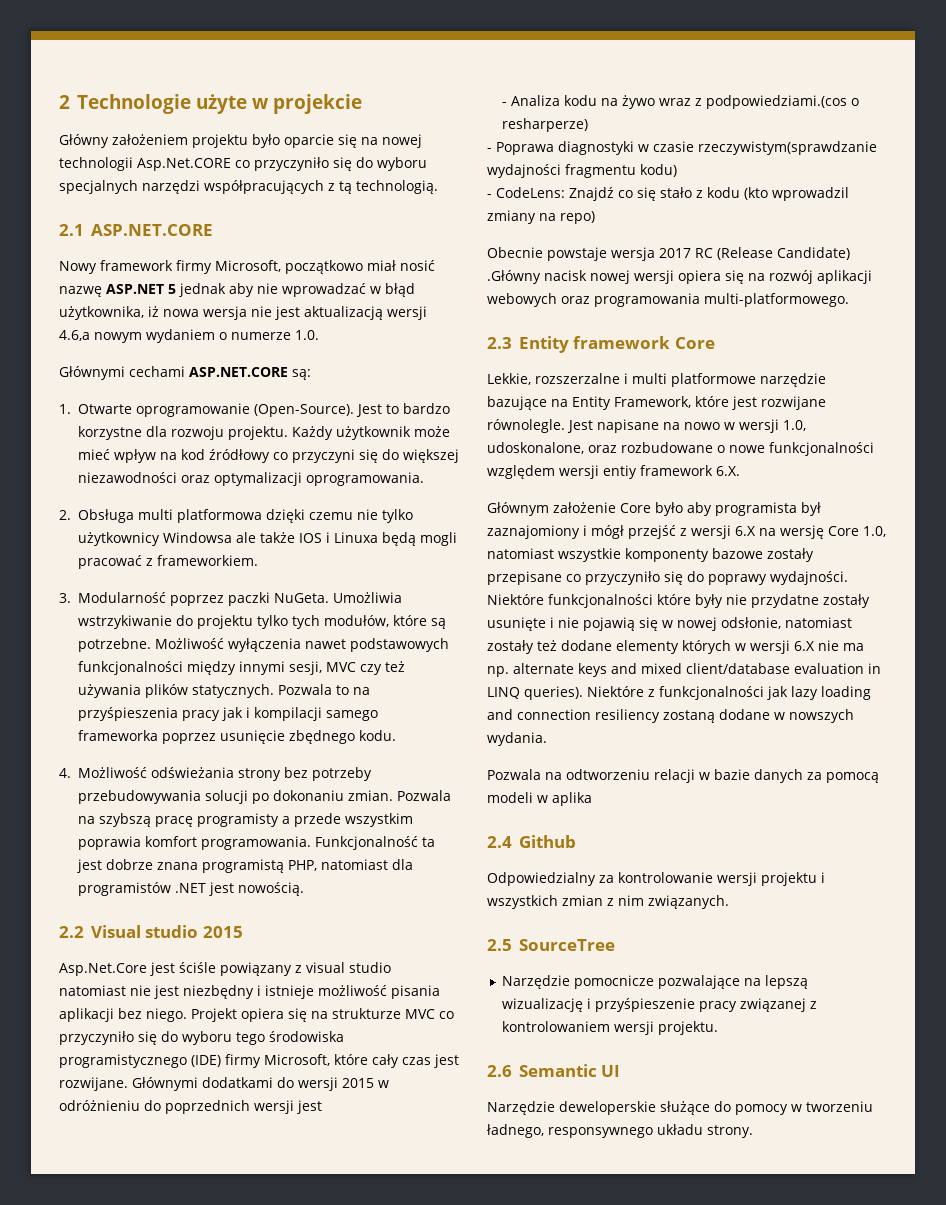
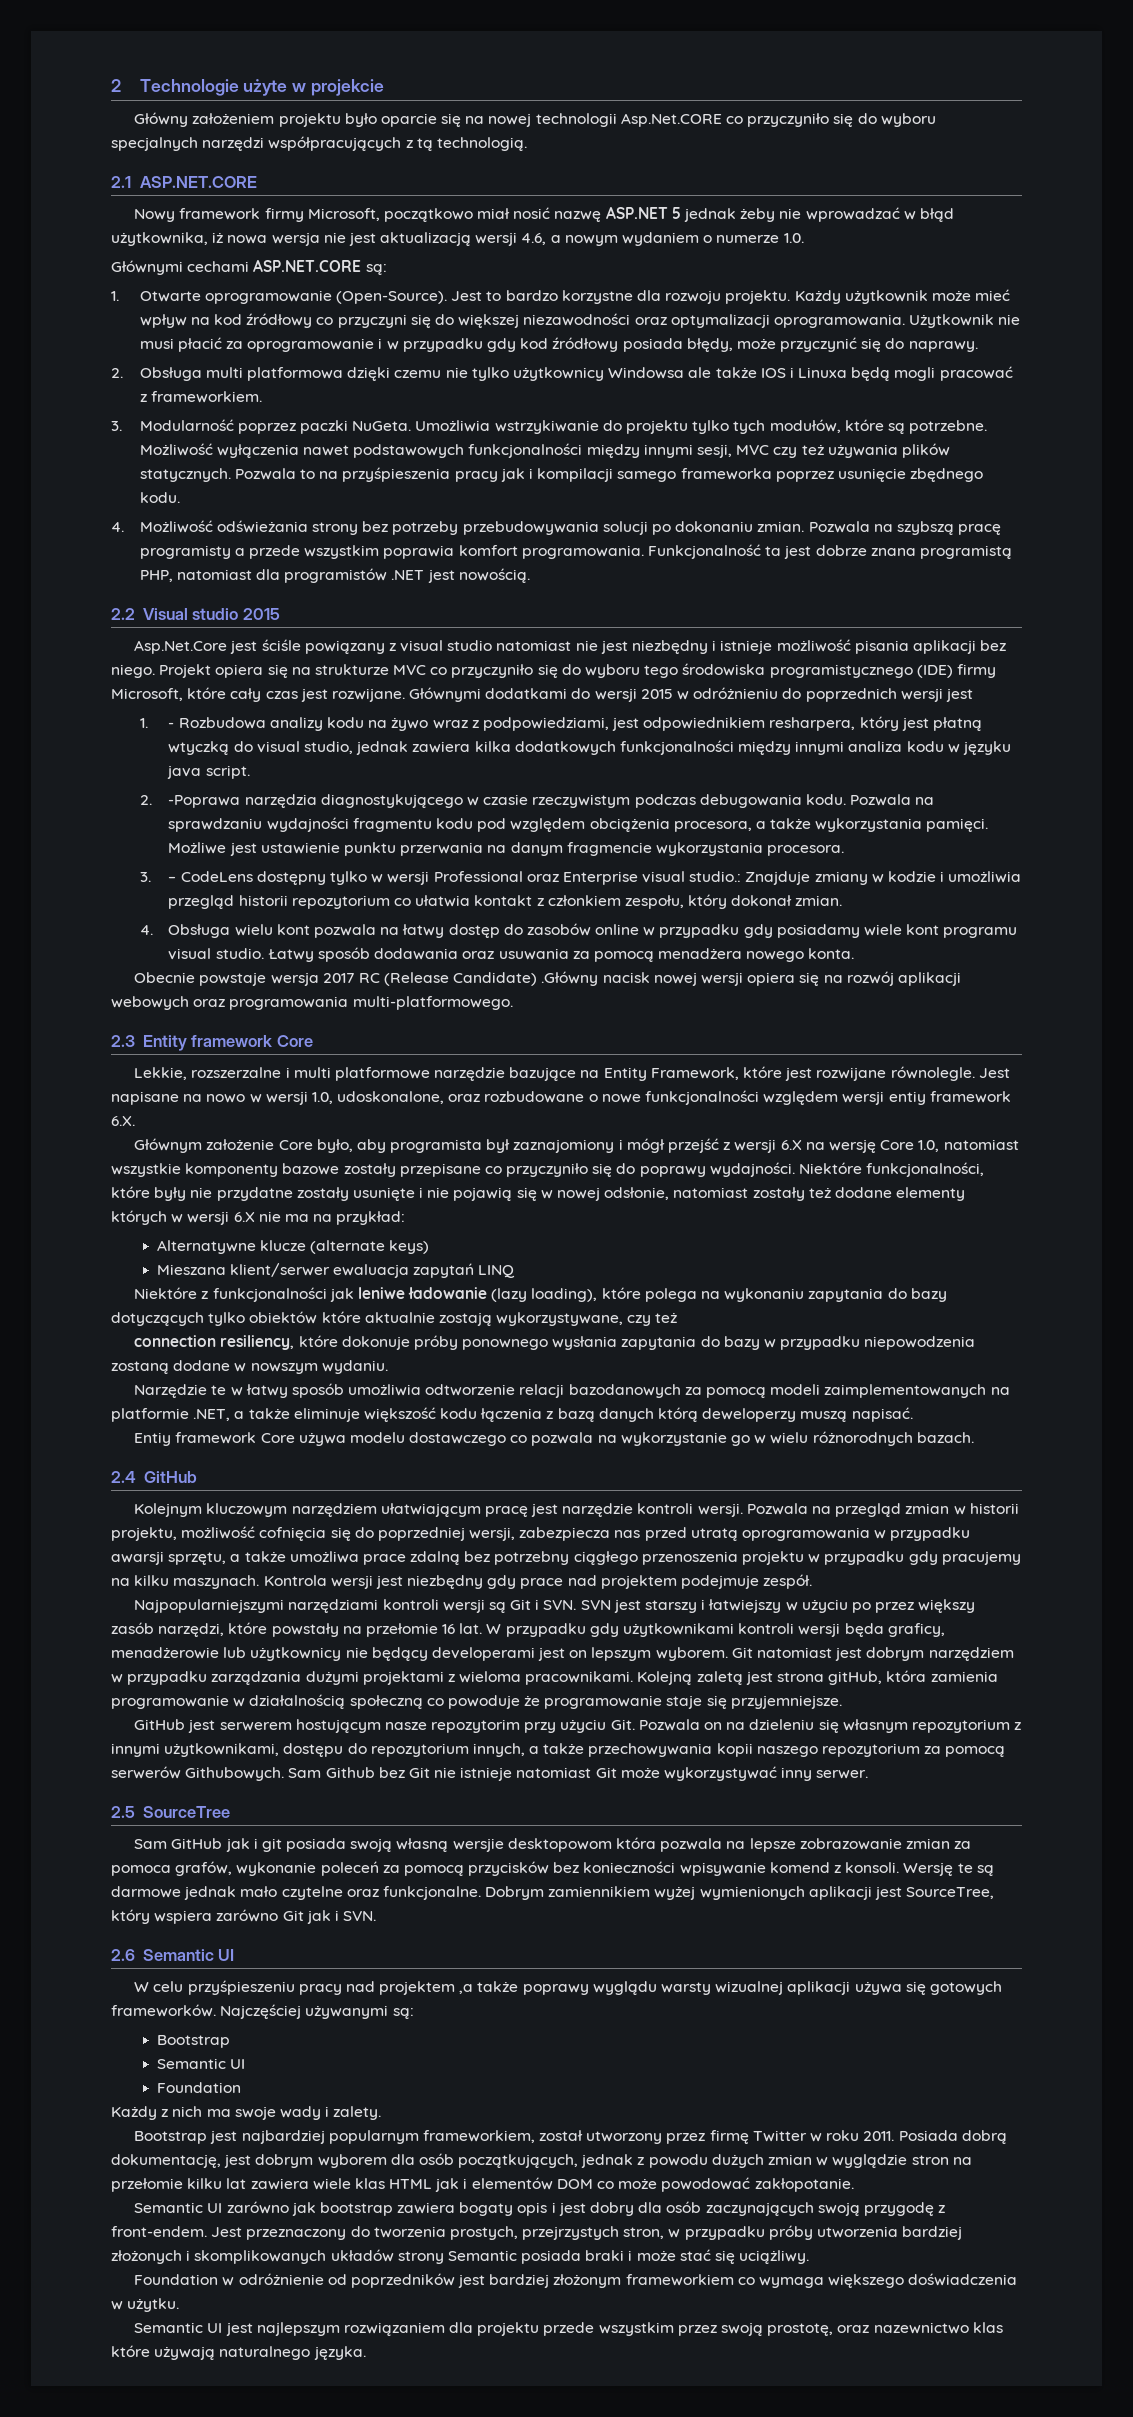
- Nowy framework firmy Microsoft, początkowo miał nosić nazwę ASP.NET 5 jednak aby nie wprowadzać w błąd użytkownika, iż nowa wersja nie jest aktualizacją wersji 4.6,a nowym wydaniem o numerze 1.0.
+ Nowy framework firmy Microsoft, początkowo miał nosić nazwę ASP.NET 5 jednak żeby nie wprowadzać w błąd użytkownika, iż nowa wersja nie jest aktualizacją wersji 4.6, a nowym wydaniem o numerze 1.0.
+ Użytkownik nie musi płacić za oprogramowanie i w przypadku gdy kod źródłowy posiada błędy, może przyczynić się do naprawy.
- - Analiza kodu na żywo wraz z podpowiedziami.(cos o resharperze)
- - Poprawa diagnostyki w czasie rzeczywistym(sprawdzanie wydajności fragmentu kodu)
- - CodeLens: Znajdź co się stało z kodu (kto wprowadzil zmiany na repo)
+ 1. - Rozbudowa analizy kodu na żywo wraz z podpowiedziami, jest odpowiednikiem resharpera, który jest płatną wtyczką do visual studio, jednak zawiera kilka dodatkowych funkcjonalności między innymi analiza kodu w języku java script.
+ 2. -Poprawa narzędzia diagnostykującego w czasie rzeczywistym podczas debugowania kodu. Pozwala na sprawdzaniu wydajności fragmentu kodu pod względem obciążenia procesora, a także wykorzystania pamięci. Możliwe jest ustawienie punktu przerwania na danym fragmencie wykorzystania procesora.
+ 3. – CodeLens dostępny tylko w wersji Professional oraz Enterprise visual studio.: Znajduje zmiany w kodzie i umożliwia przegląd historii repozytorium co ułatwia kontakt z członkiem zespołu, który dokonał zmian.
+ 4. Obsługa wielu kont pozwala na łatwy dostęp do zasobów online w przypadku gdy posiadamy wiele kont programu visual studio. Łatwy sposób dodawania oraz usuwania za pomocą menadżera nowego konta.
- Głównym założenie Core było aby programista był zaznajomiony i mógł przejść z wersji 6.X na wersję Core 1.0, natomiast wszystkie komponenty bazowe zostały przepisane co przyczyniło się do poprawy wydajności.
+ Głównym założenie Core było, aby programista był zaznajomiony i mógł przejść z wersji 6.X na wersję Core 1.0, natomiast wszystkie komponenty bazowe zostały przepisane co przyczyniło się do poprawy wydajności.
- Niektóre funkcjonalności które były nie przydatne zostały usunięte i nie pojawią się w nowej odsłonie, natomiast zostały też dodane elementy których w wersji 6.X nie ma np. alternate keys and mixed client/database evaluation in LINQ queries). Niektóre z funkcjonalności jak lazy loading and connection resiliency zostaną dodane w nowszych wydania.
- Pozwala na odtworzeniu relacji w bazie danych za pomocą modeli w aplika
- 2.4 Github
- Odpowiedzialny za kontrolowanie wersji projektu i wszystkich zmian z nim związanych.
+ Niektóre funkcjonalności, które były nie przydatne zostały usunięte i nie pojawią się w nowej odsłonie, natomiast zostały też dodane elementy których w wersji 6.X nie ma na przykład:
+ Alternatywne klucze (alternate keys)
+ Mieszana klient/serwer ewaluacja zapytań LINQ
+ Niektóre z funkcjonalności jak leniwe ładowanie (lazy loading), które polega na wykonaniu zapytania do bazy dotyczących tylko obiektów które aktualnie zostają wykorzystywane, czy też
+ connection resiliency, które dokonuje próby ponownego wysłania zapytania do bazy w przypadku niepowodzenia zostaną dodane w nowszym wydaniu.
+ Narzędzie te w łatwy sposób umożliwia odtworzenie relacji bazodanowych za pomocą modeli zaimplementowanych na platformie .NET, a także eliminuje większość kodu łączenia z bazą danych którą deweloperzy muszą napisać.
+ Entiy framework Core używa modelu dostawczego co pozwala na wykorzystanie go w wielu różnorodnych bazach.
+ 2.4 GitHub
+ Kolejnym kluczowym narzędziem ułatwiającym pracę jest narzędzie kontroli wersji. Pozwala na przegląd zmian w historii projektu, możliwość cofnięcia się do poprzedniej wersji, zabezpiecza nas przed utratą oprogramowania w przypadku awarsji sprzętu, a także umożliwa prace zdalną bez potrzebny ciągłego przenoszenia projektu w przypadku gdy pracujemy na kilku maszynach. Kontrola wersji jest niezbędny gdy prace nad projektem podejmuje zespół.
+ Najpopularniejszymi narzędziami kontroli wersji są Git i SVN. SVN jest starszy i łatwiejszy w użyciu po przez większy zasób narzędzi, które powstały na przełomie 16 lat. W przypadku gdy użytkownikami kontroli wersji będa graficy, menadżerowie lub użytkownicy nie będący developerami jest on lepszym wyborem. Git natomiast jest dobrym narzędziem w przypadku zarządzania dużymi projektami z wieloma pracownikami. Kolejną zaletą jest strona gitHub, która zamienia programowanie w działalnością społeczną co powoduje że programowanie staje się przyjemniejsze.
+ GitHub jest serwerem hostującym nasze repozytorim przy użyciu Git. Pozwala on na dzieleniu się własnym repozytorium z innymi użytkownikami, dostępu do repozytorium innych, a także przechowywania kopii naszego repozytorium za pomocą serwerów Githubowych. Sam Github bez Git nie istnieje natomiast Git może wykorzystywać inny serwer.
  2.5 SourceTree
- Narzędzie pomocnicze pozwalające na lepszą wizualizację i przyśpieszenie pracy związanej z kontrolowaniem wersji projektu.
+ Sam GitHub jak i git posiada swoją własną wersjie desktopowom która pozwala na lepsze zobrazowanie zmian za pomoca grafów, wykonanie poleceń za pomocą przycisków bez konieczności wpisywanie komend z konsoli. Wersję te są darmowe jednak mało czytelne oraz funkcjonalne. Dobrym zamiennikiem wyżej wymienionych aplikacji jest SourceTree, który wspiera zarówno Git jak i SVN.
  2.6 Semantic UI
- Narzędzie deweloperskie służące do pomocy w tworzeniu ładnego, responsywnego układu strony.
+ W celu przyśpieszeniu pracy nad projektem ,a także poprawy wyglądu warsty wizualnej aplikacji używa się gotowych frameworków. Najczęściej używanymi są:
+ Bootstrap
+ Semantic UI
+ Foundation
+ Każdy z nich ma swoje wady i zalety.
+ Bootstrap jest najbardziej popularnym frameworkiem, został utworzony przez firmę Twitter w roku 2011. Posiada dobrą dokumentację, jest dobrym wyborem dla osób początkujących, jednak z powodu dużych zmian w wyglądzie stron na przełomie kilku lat zawiera wiele klas HTML jak i elementów DOM co może powodować zakłopotanie.
+ Semantic UI zarówno jak bootstrap zawiera bogaty opis i jest dobry dla osób zaczynających swoją przygodę z front-endem. Jest przeznaczony do tworzenia prostych, przejrzystych stron, w przypadku próby utworzenia bardziej złożonych i skomplikowanych układów strony Semantic posiada braki i może stać się uciążliwy.
+ Foundation w odróżnienie od poprzedników jest bardziej złożonym frameworkiem co wymaga większego doświadczenia w użytku.
+ Semantic UI jest najlepszym rozwiązaniem dla projektu przede wszystkim przez swoją prostotę, oraz nazewnictwo klas które używają naturalnego języka.

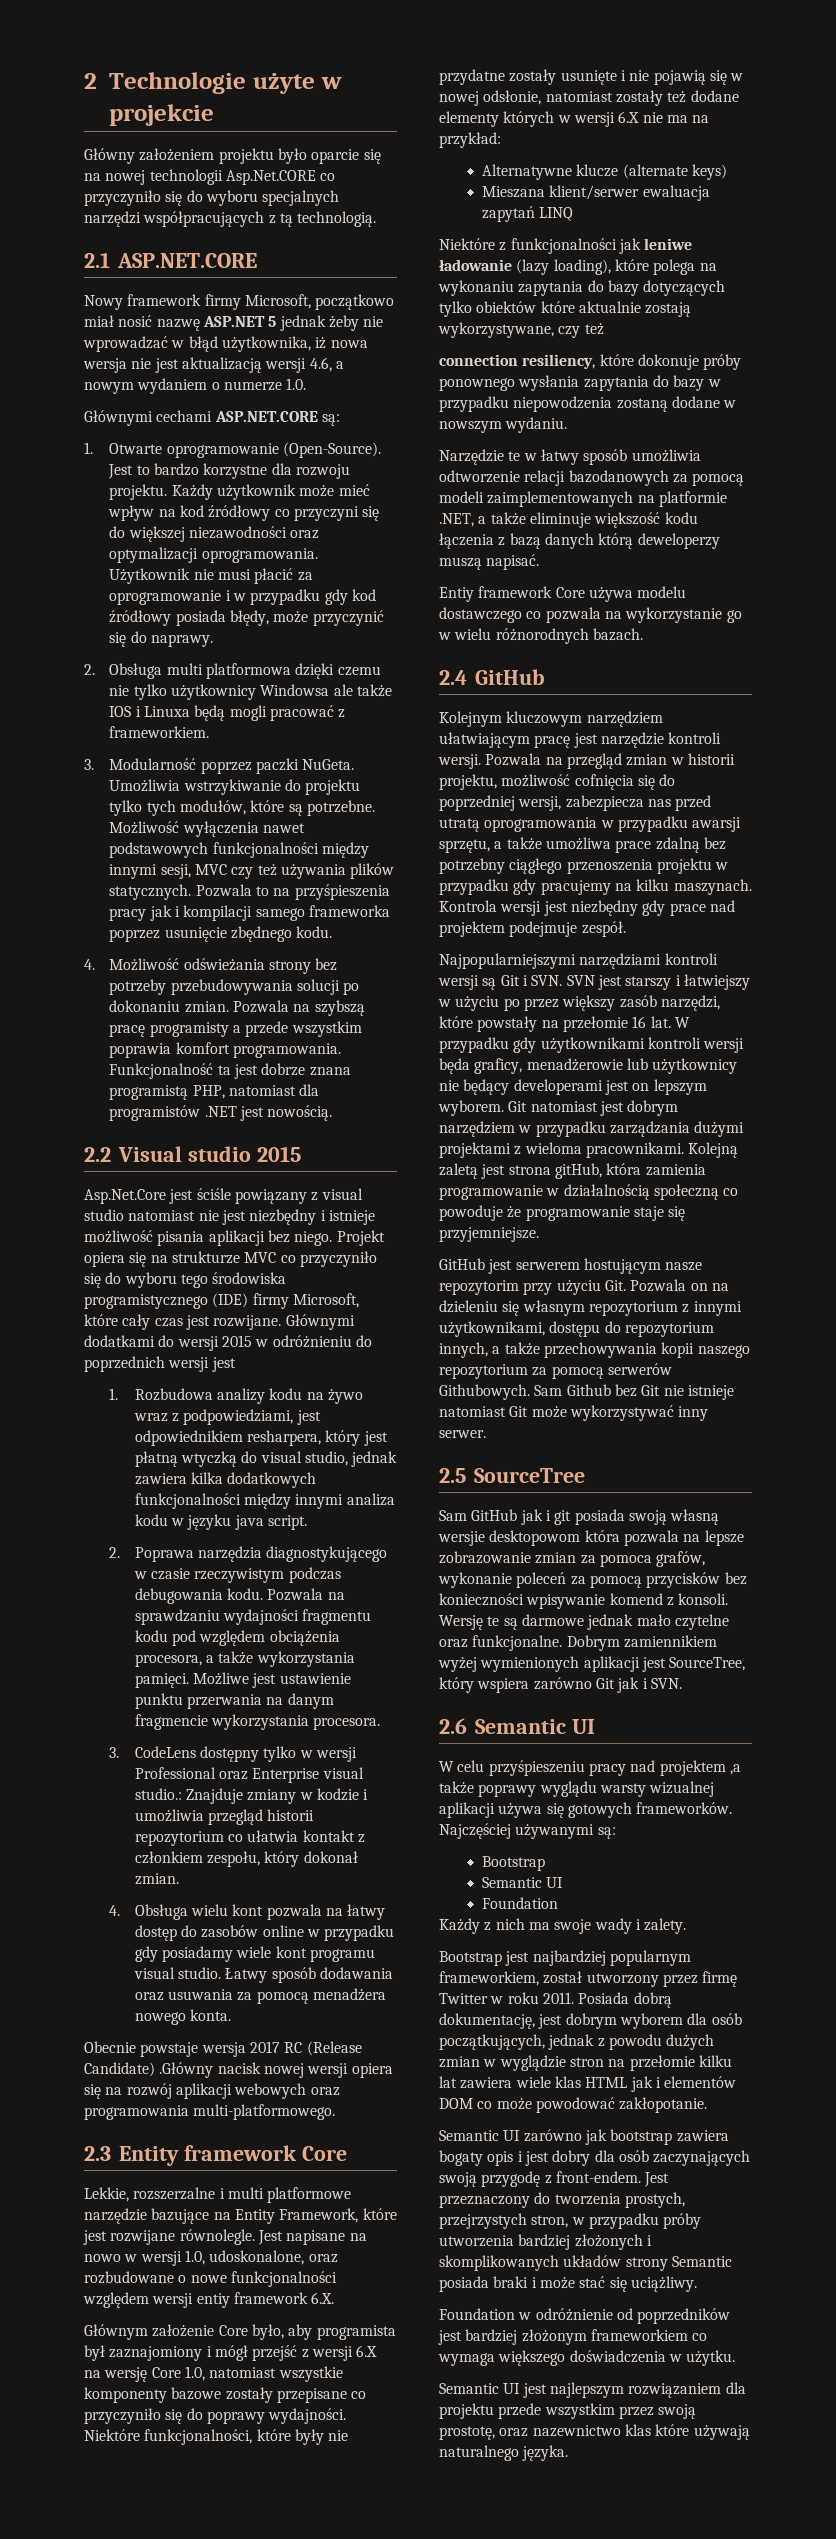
- 1. - Rozbudowa analizy kodu na żywo wraz z podpowiedziami, jest odpowiednikiem resharpera, który jest płatną wtyczką do visual studio, jednak zawiera kilka dodatkowych funkcjonalności między innymi analiza kodu w języku java script.
+ 1. Rozbudowa analizy kodu na żywo wraz z podpowiedziami, jest odpowiednikiem resharpera, który jest płatną wtyczką do visual studio, jednak zawiera kilka dodatkowych funkcjonalności między innymi analiza kodu w języku java script.
- 2. -Poprawa narzędzia diagnostykującego w czasie rzeczywistym podczas debugowania kodu.
+ 2. Poprawa narzędzia diagnostykującego w czasie rzeczywistym podczas debugowania kodu.
- 3. – CodeLens dostępny tylko w wersji Professional oraz Enterprise visual studio.: Znajduje zmiany w kodzie i umożliwia przegląd historii repozytorium co ułatwia kontakt z członkiem zespołu, który dokonał zmian.
+ 3. CodeLens dostępny tylko w wersji Professional oraz Enterprise visual studio.: Znajduje zmiany w kodzie i umożliwia przegląd historii repozytorium co ułatwia kontakt z członkiem zespołu, który dokonał zmian.

